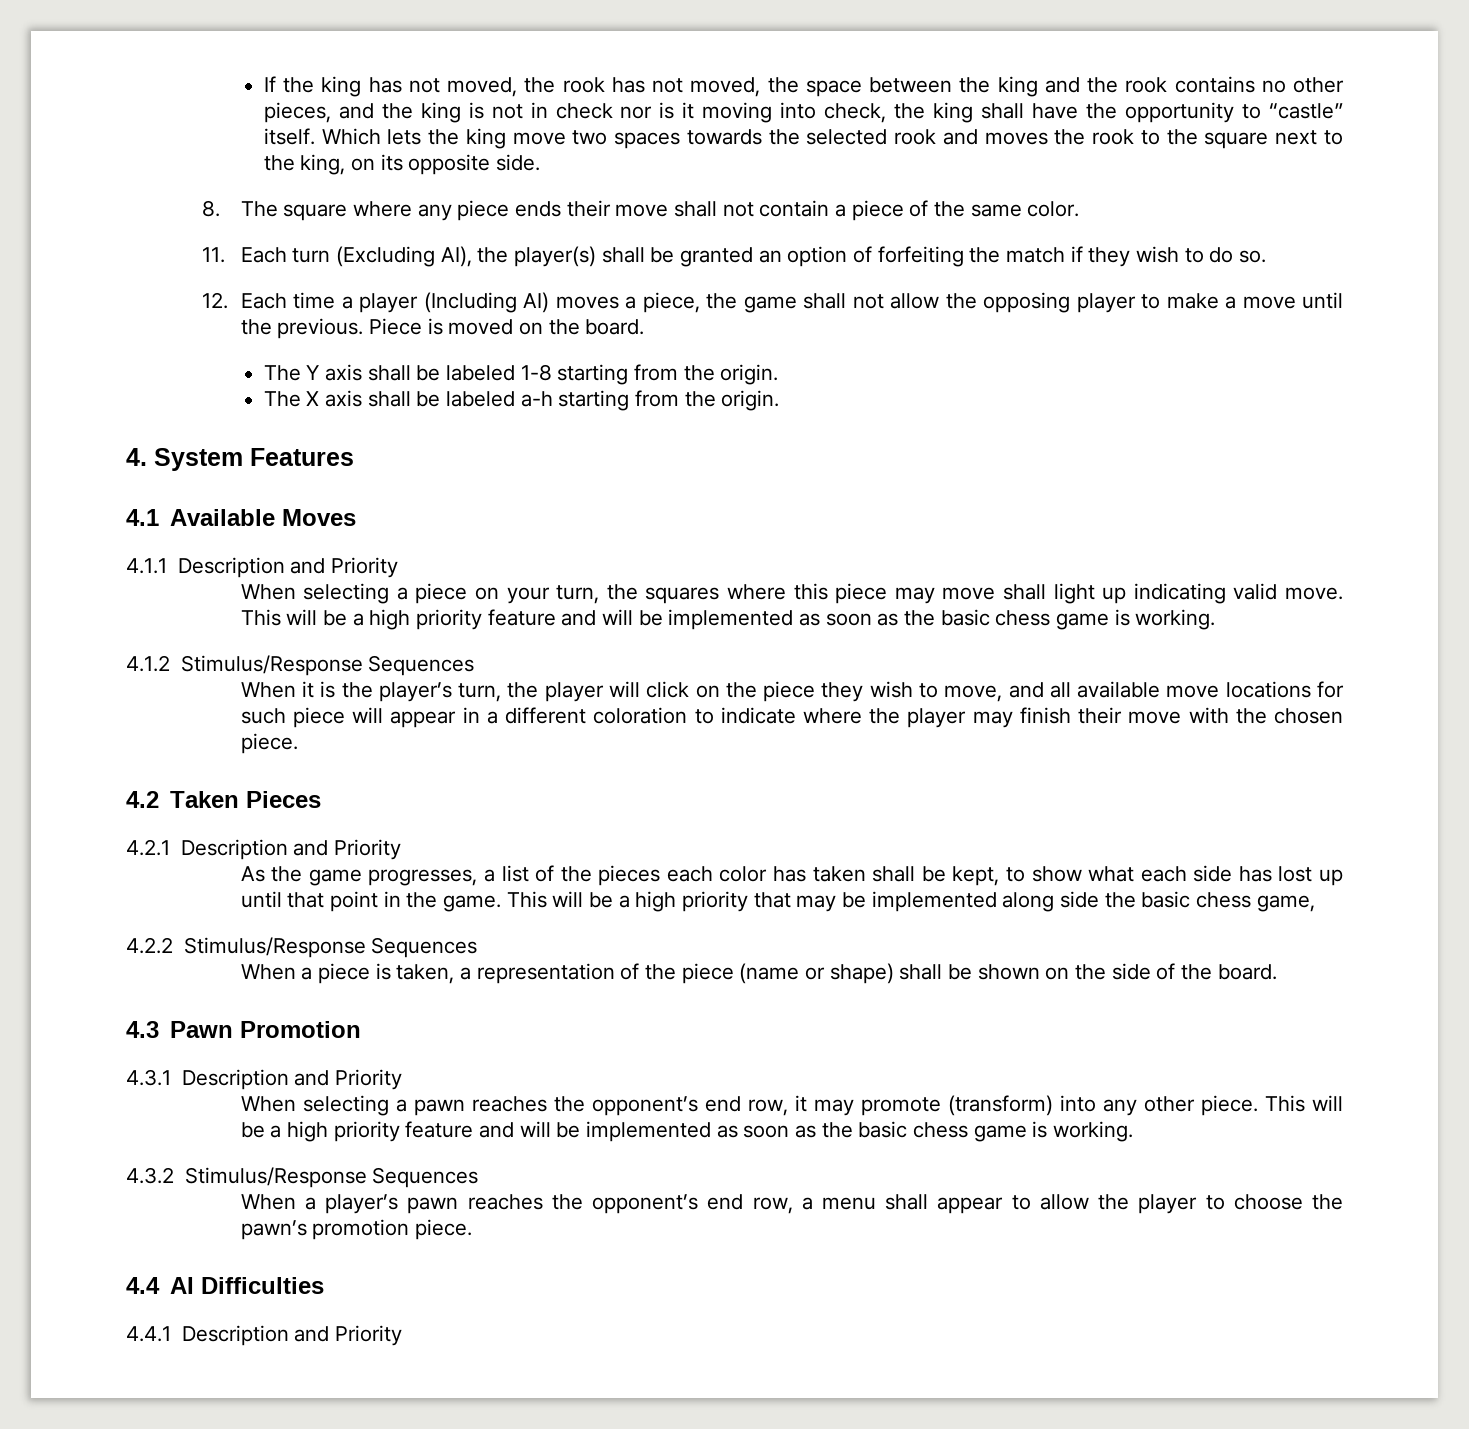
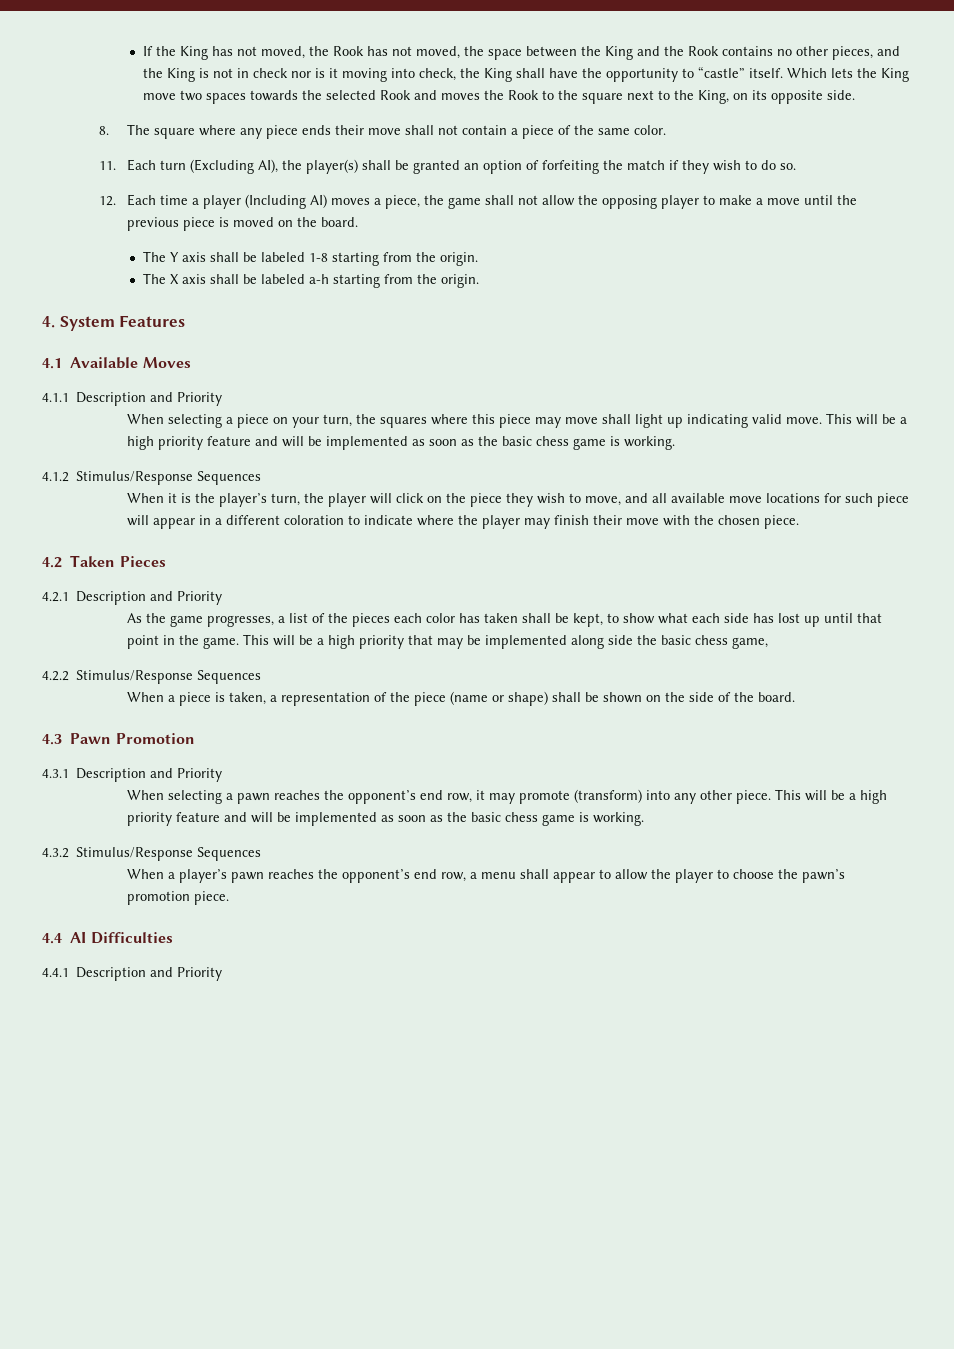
- If the king has not moved, the rook has not moved, the space between the king and the rook contains no other pieces, and the king is not in check nor is it moving into check, the king shall have the opportunity to “castle” itself.
+ If the King has not moved, the Rook has not moved, the space between the King and the Rook contains no other pieces, and the King is not in check nor is it moving into check, the King shall have the opportunity to “castle” itself.
- Which lets the king move two spaces towards the selected rook and moves the rook to the square next to the king, on its opposite side.
+ Which lets the King move two spaces towards the selected Rook and moves the Rook to the square next to the King, on its opposite side.
- 12. Each time a player (Including AI) moves a piece, the game shall not allow the opposing player to make a move until the previous. Piece is moved on the board.
+ 12. Each time a player (Including AI) moves a piece, the game shall not allow the opposing player to make a move until the previous piece is moved on the board.

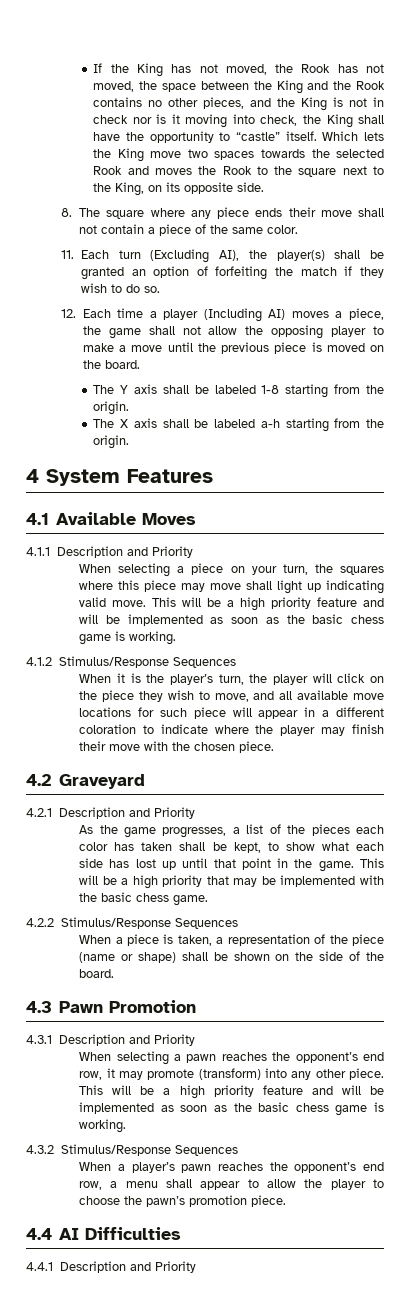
- 4. System Features
+ 4 System Features
- 4.2 Taken Pieces
+ 4.2 Graveyard
- This will be a high priority that may be implemented along side the basic chess game,
+ This will be a high priority that may be implemented with the basic chess game.

